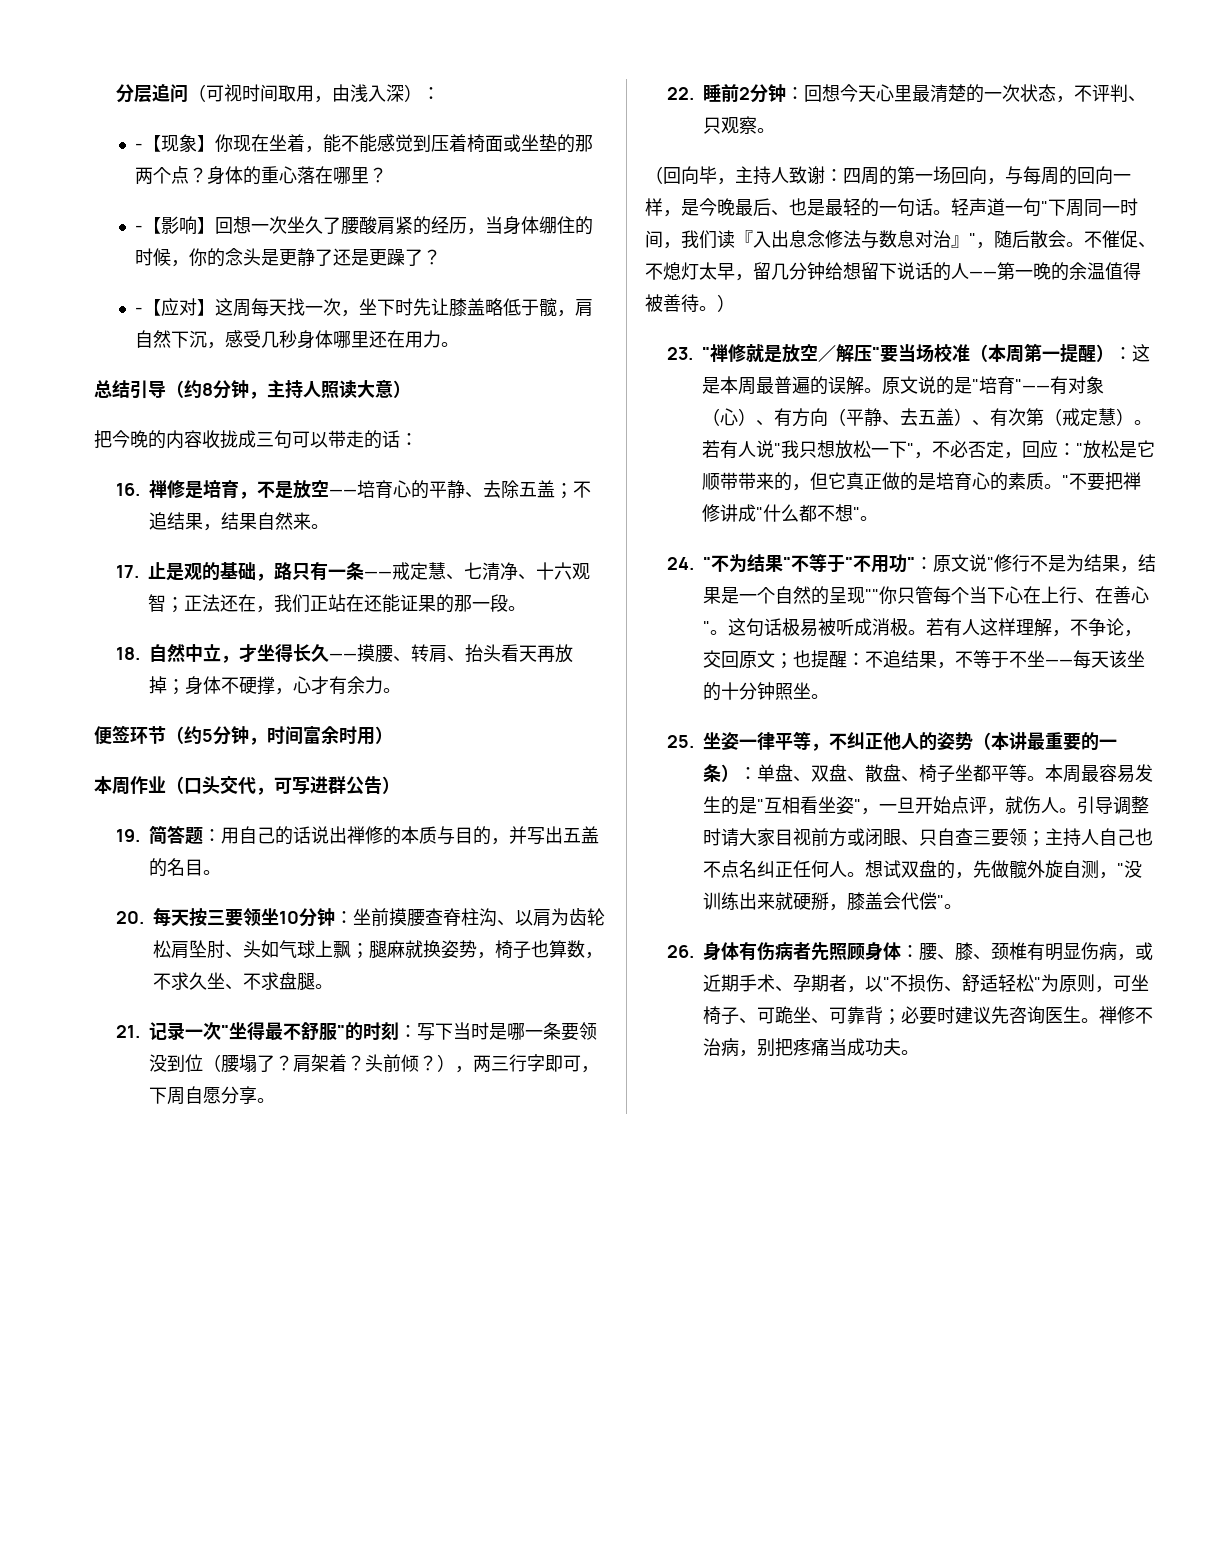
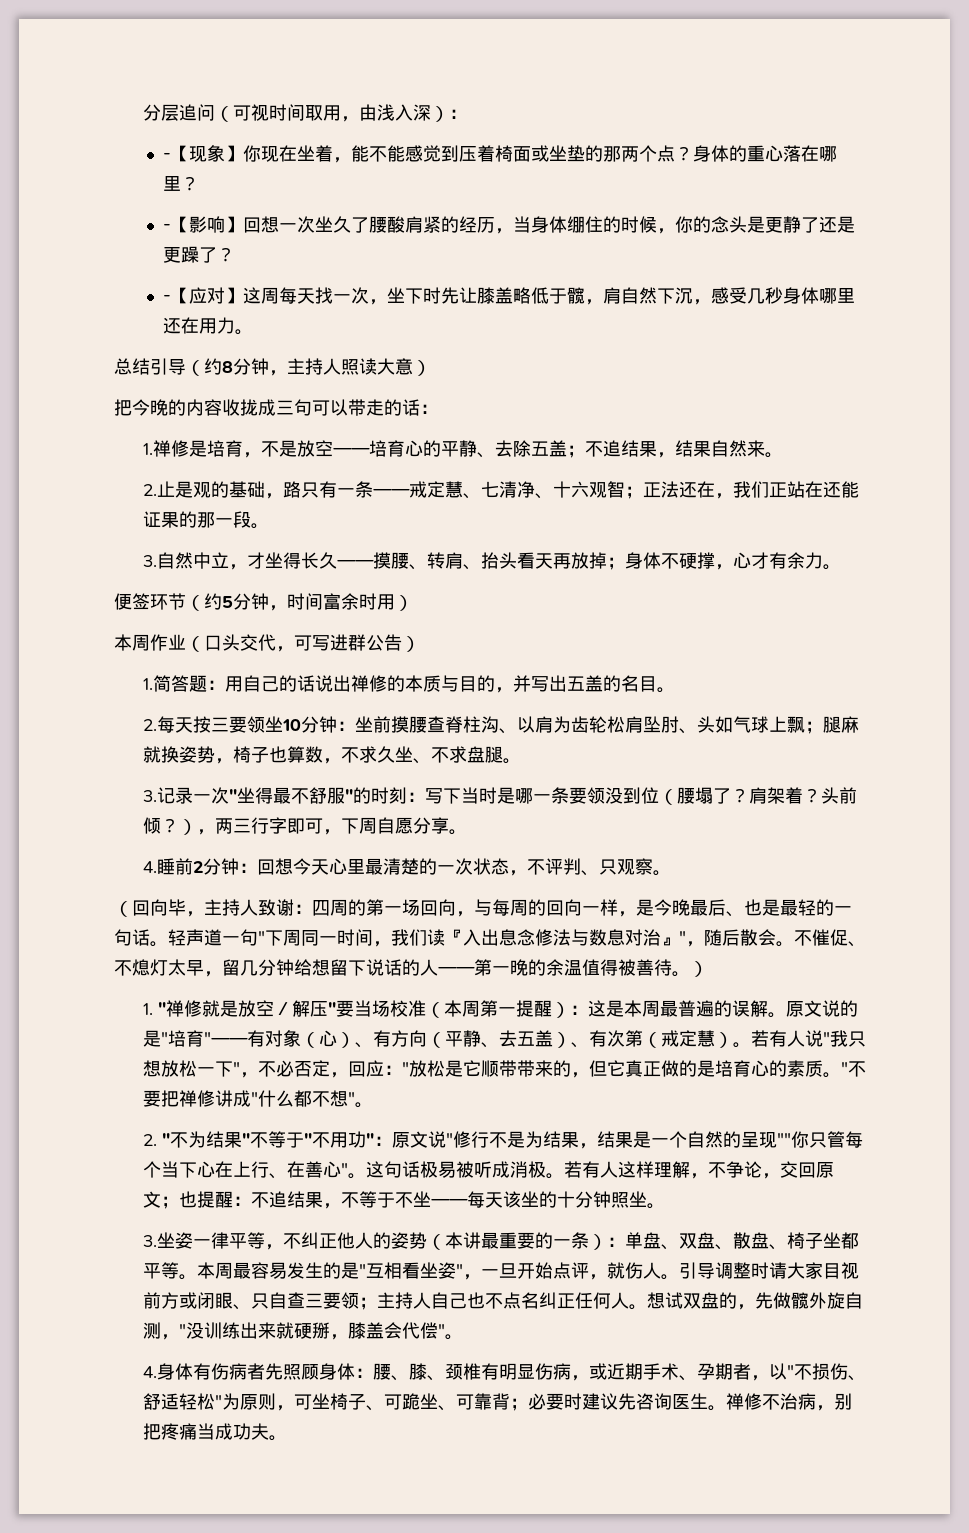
- 16.禅修是培育，不是放空——培育心的平静、去除五盖；不追结果，结果自然来。
+ 1.禅修是培育，不是放空——培育心的平静、去除五盖；不追结果，结果自然来。
- 17.止是观的基础，路只有一条——戒定慧、七清净、十六观智；正法还在，我们正站在还能证果的那一段。
+ 2.止是观的基础，路只有一条——戒定慧、七清净、十六观智；正法还在，我们正站在还能证果的那一段。
- 18.自然中立，才坐得长久——摸腰、转肩、抬头看天再放掉；身体不硬撑，心才有余力。
+ 3.自然中立，才坐得长久——摸腰、转肩、抬头看天再放掉；身体不硬撑，心才有余力。
- 19.简答题：用自己的话说出禅修的本质与目的，并写出五盖的名目。
+ 1.简答题：用自己的话说出禅修的本质与目的，并写出五盖的名目。
- 20.每天按三要领坐10分钟：坐前摸腰查脊柱沟、以肩为齿轮松肩坠肘、头如气球上飘；腿麻就换姿势，椅子也算数，不求久坐、不求盘腿。
+ 2.每天按三要领坐10分钟：坐前摸腰查脊柱沟、以肩为齿轮松肩坠肘、头如气球上飘；腿麻就换姿势，椅子也算数，不求久坐、不求盘腿。
- 21.记录一次"坐得最不舒服"的时刻：写下当时是哪一条要领没到位（腰塌了？
+ 3.记录一次"坐得最不舒服"的时刻：写下当时是哪一条要领没到位（腰塌了？
- 22.睡前2分钟：回想今天心里最清楚的一次状态，不评判、只观察。
+ 4.睡前2分钟：回想今天心里最清楚的一次状态，不评判、只观察。
- 23. "禅修就是放空／解压"要当场校准（本周第一提醒）：这是本周最普遍的误解。
+ 1. "禅修就是放空／解压"要当场校准（本周第一提醒）：这是本周最普遍的误解。
- 24. "不为结果"不等于"不用功"：原文说"修行不是为结果，结果是一个自然的呈现""你只管每个当下心在上行、在善心"。
+ 2. "不为结果"不等于"不用功"：原文说"修行不是为结果，结果是一个自然的呈现""你只管每个当下心在上行、在善心"。
- 25.坐姿一律平等，不纠正他人的姿势（本讲最重要的一条）：单盘、双盘、散盘、椅子坐都平等。
+ 3.坐姿一律平等，不纠正他人的姿势（本讲最重要的一条）：单盘、双盘、散盘、椅子坐都平等。
- 26.身体有伤病者先照顾身体：腰、膝、颈椎有明显伤病，或近期手术、孕期者，以"不损伤、舒适轻松"为原则，可坐椅子、可跪坐、可靠背；必要时建议先咨询医生。
+ 4.身体有伤病者先照顾身体：腰、膝、颈椎有明显伤病，或近期手术、孕期者，以"不损伤、舒适轻松"为原则，可坐椅子、可跪坐、可靠背；必要时建议先咨询医生。

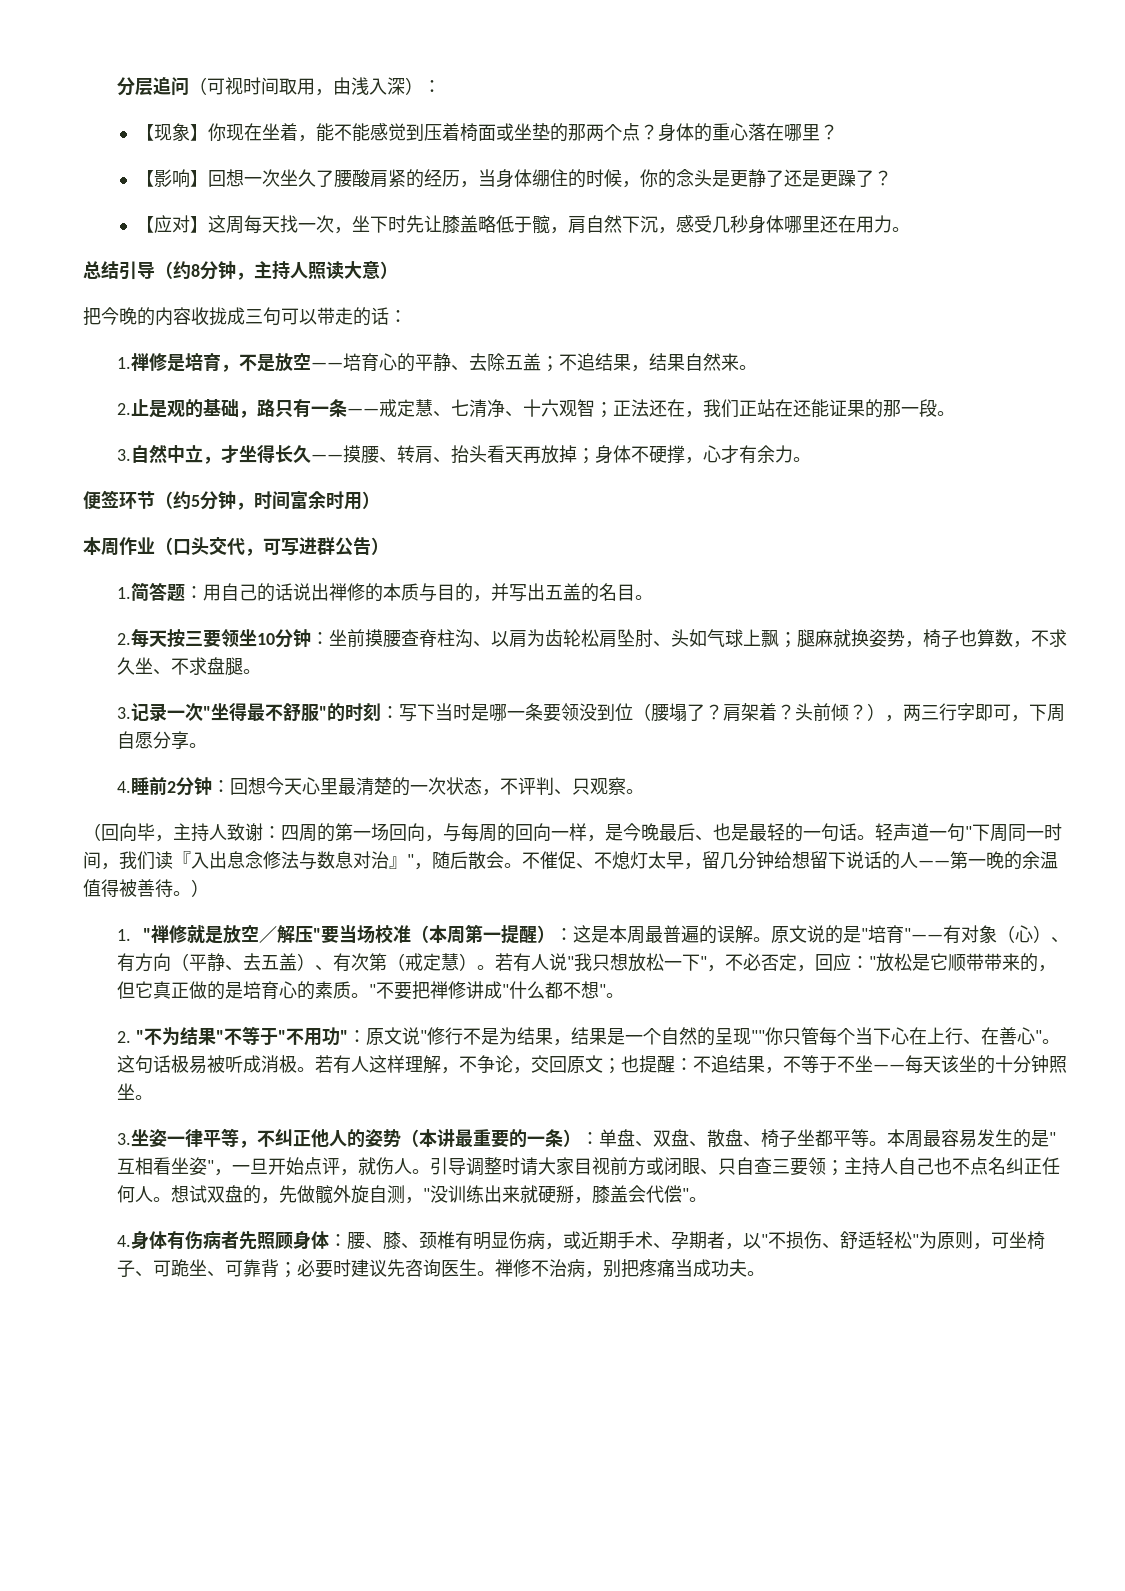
- -【现象】你现在坐着，能不能感觉到压着椅面或坐垫的那两个点？
+ 【现象】你现在坐着，能不能感觉到压着椅面或坐垫的那两个点？
- -【影响】回想一次坐久了腰酸肩紧的经历，当身体绷住的时候，你的念头是更静了还是更躁了？
+ 【影响】回想一次坐久了腰酸肩紧的经历，当身体绷住的时候，你的念头是更静了还是更躁了？
- -【应对】这周每天找一次，坐下时先让膝盖略低于髋，肩自然下沉，感受几秒身体哪里还在用力。
+ 【应对】这周每天找一次，坐下时先让膝盖略低于髋，肩自然下沉，感受几秒身体哪里还在用力。

